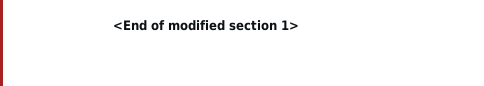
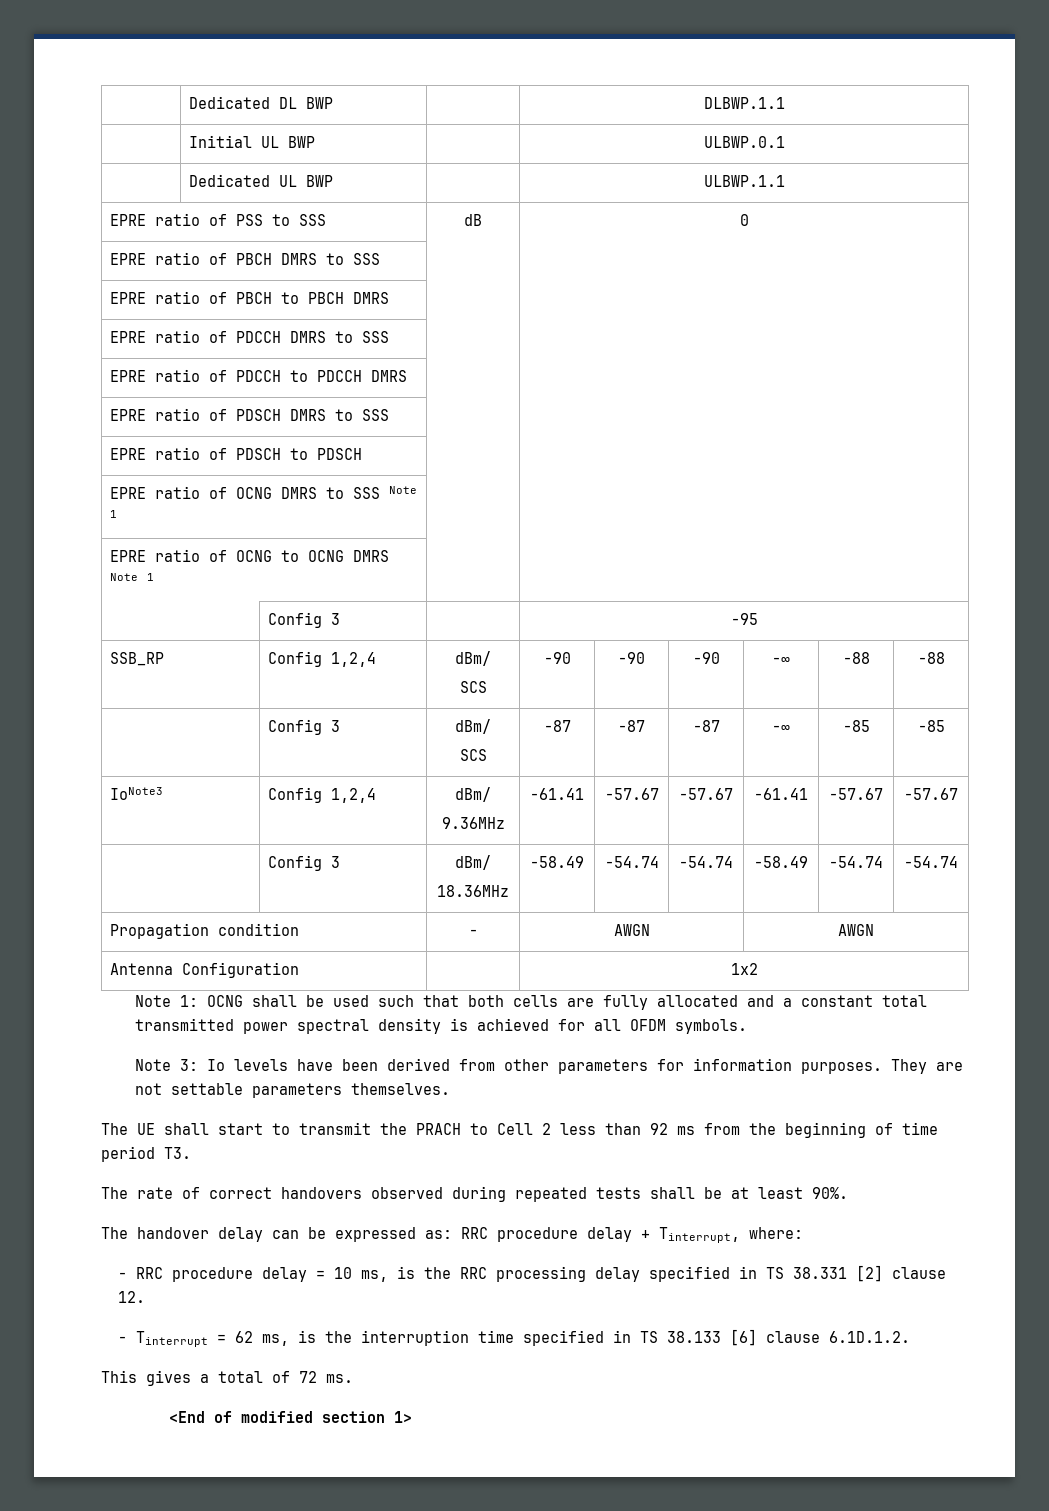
+ | Dedicated DL BWP | | DLBWP.1.1
+ | Initial UL BWP | | ULBWP.0.1
+ | Dedicated UL BWP | | ULBWP.1.1
+ EPRE ratio of PSS to SSS | dB | 0
+ EPRE ratio of PBCH DMRS to SSS | |
+ EPRE ratio of PBCH to PBCH DMRS | |
+ EPRE ratio of PDCCH DMRS to SSS | |
+ EPRE ratio of PDCCH to PDCCH DMRS | |
+ EPRE ratio of PDSCH DMRS to SSS | |
+ EPRE ratio of PDSCH to PDSCH | |
+ EPRE ratio of OCNG DMRS to SSS Note 1 | |
+ EPRE ratio of OCNG to OCNG DMRS Note 1 | |
+ | Config 3 | | -95
+ SSB_RP | Config 1,2,4 | dBm/
+ SCS | -90 | -90 | -90 | -∞ | -88 | -88
+ | Config 3 | dBm/
+ SCS | -87 | -87 | -87 | -∞ | -85 | -85
+ IoNote3 | Config 1,2,4 | dBm/
+ 9.36MHz | -61.41 | -57.67 | -57.67 | -61.41 | -57.67 | -57.67
+ | Config 3 | dBm/
+ 18.36MHz | -58.49 | -54.74 | -54.74 | -58.49 | -54.74 | -54.74
+ Propagation condition | - | AWGN | AWGN
+ Antenna Configuration | | 1x2
+ Note 1: OCNG shall be used such that both cells are fully allocated and a constant total transmitted power spectral density is achieved for all OFDM symbols.
+ Note 3: Io levels have been derived from other parameters for information purposes. They are not settable parameters themselves.
+ The UE shall start to transmit the PRACH to Cell 2 less than 92 ms from the beginning of time period T3.
+ The rate of correct handovers observed during repeated tests shall be at least 90%.
+ The handover delay can be expressed as: RRC procedure delay + Tinterrupt, where:
+ - RRC procedure delay = 10 ms, is the RRC processing delay specified in TS 38.331 [2] clause 12.
+ - Tinterrupt = 62 ms, is the interruption time specified in TS 38.133 [6] clause 6.1D.1.2.
+ This gives a total of 72 ms.

